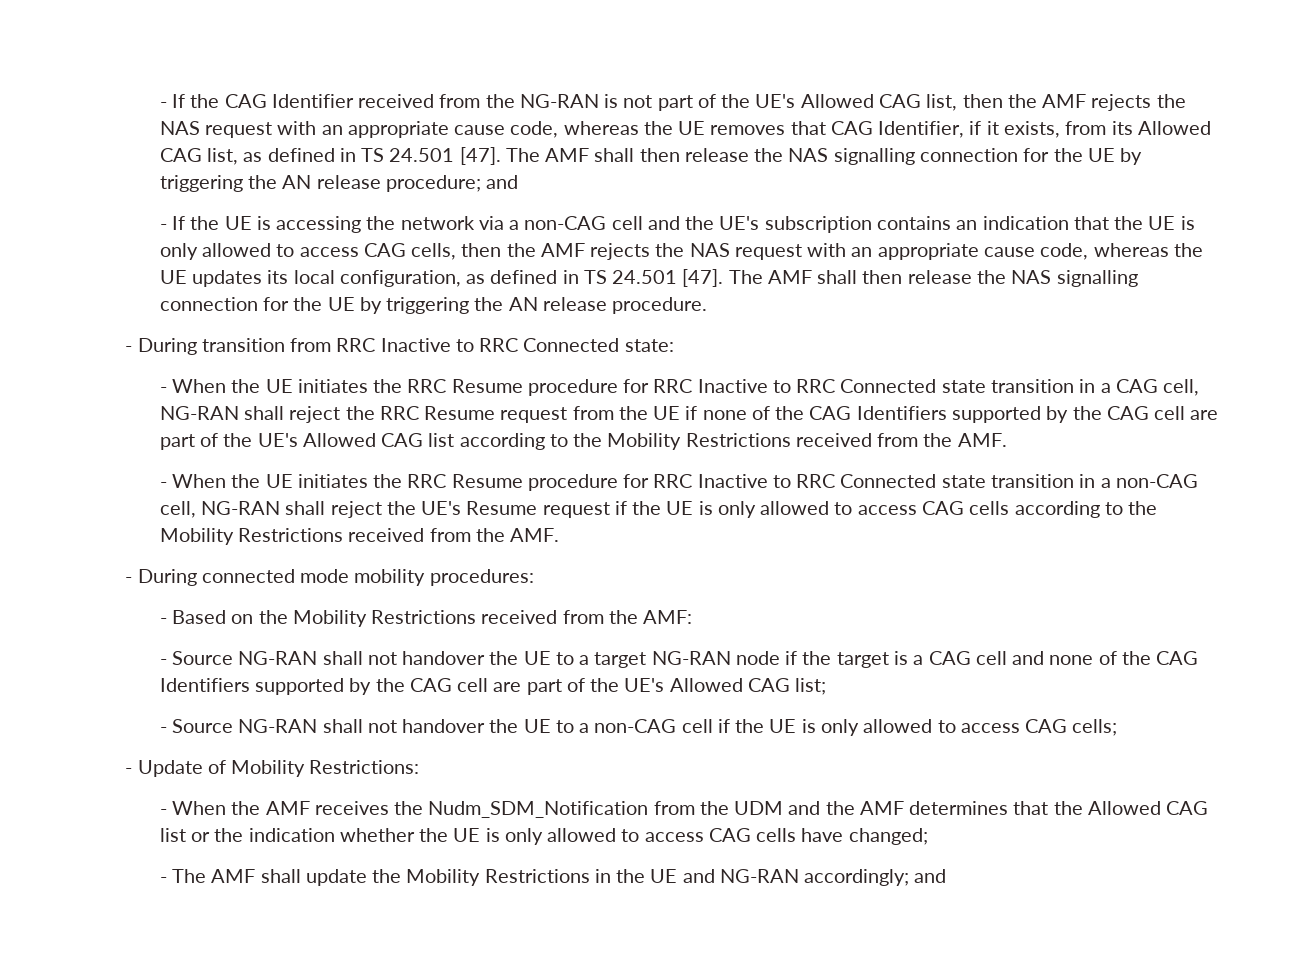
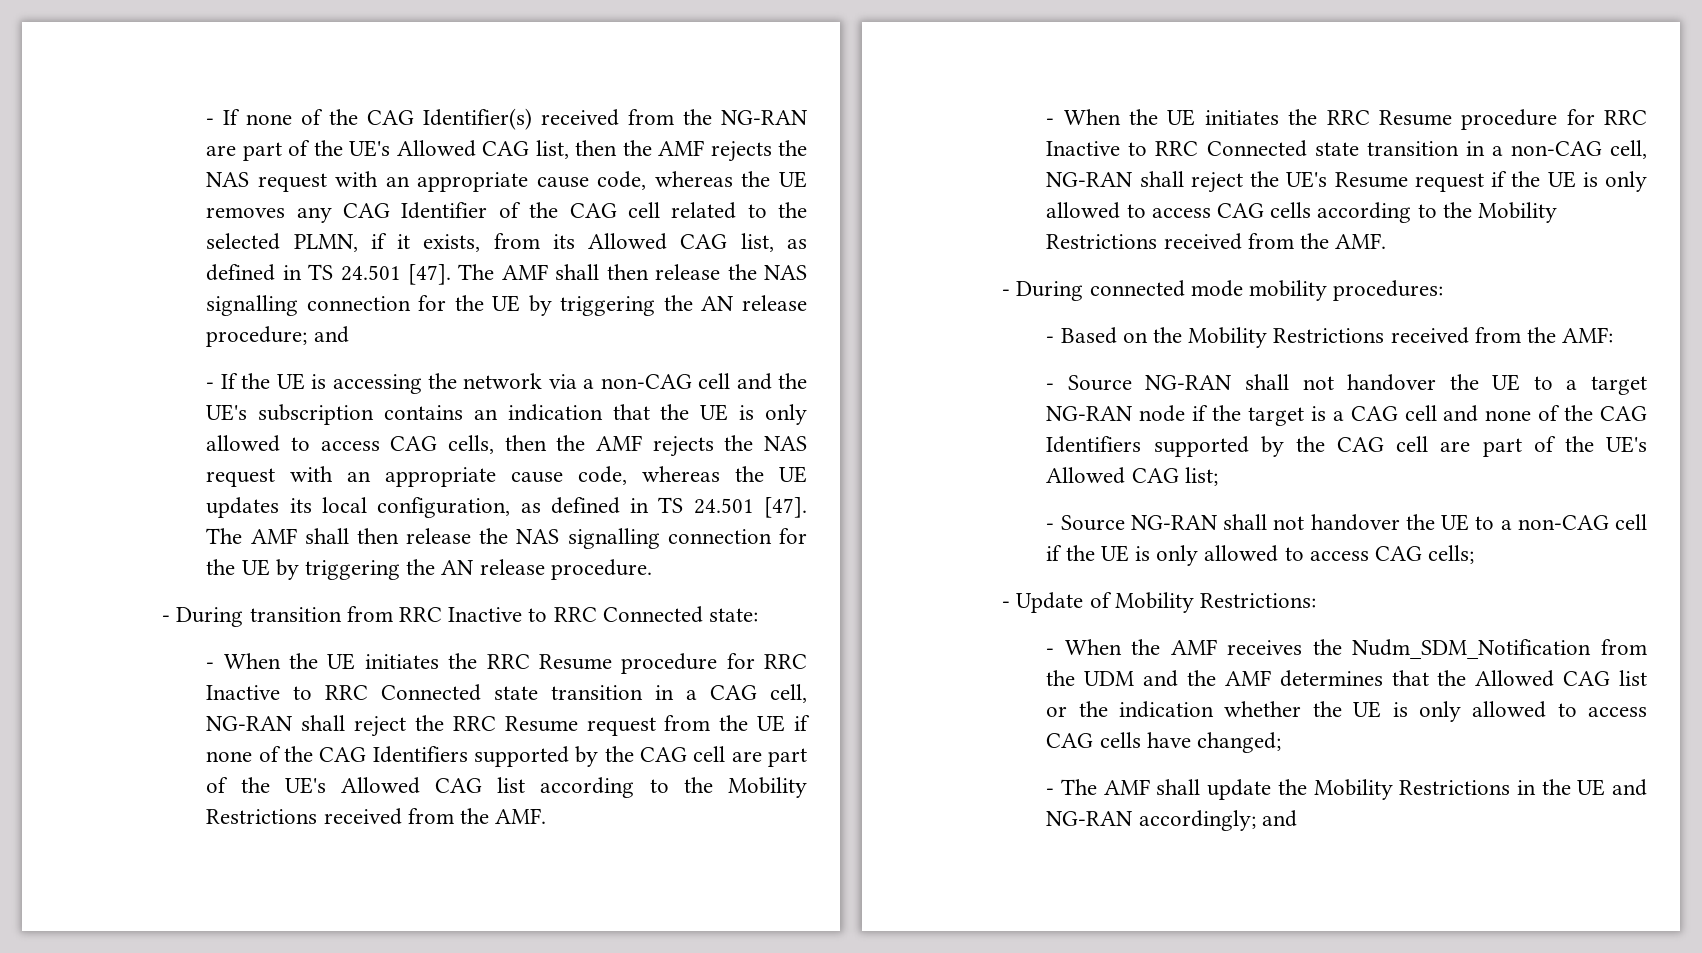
- - If the CAG Identifier received from the NG-RAN is not part of the UE's Allowed CAG list, then the AMF rejects the NAS request with an appropriate cause code, whereas the UE removes that CAG Identifier, if it exists, from its Allowed CAG list, as defined in TS 24.501 [47].
+ - If none of the CAG Identifier(s) received from the NG-RAN are part of the UE's Allowed CAG list, then the AMF rejects the NAS request with an appropriate cause code, whereas the UE removes any CAG Identifier of the CAG cell related to the selected PLMN, if it exists, from its Allowed CAG list, as defined in TS 24.501 [47].

